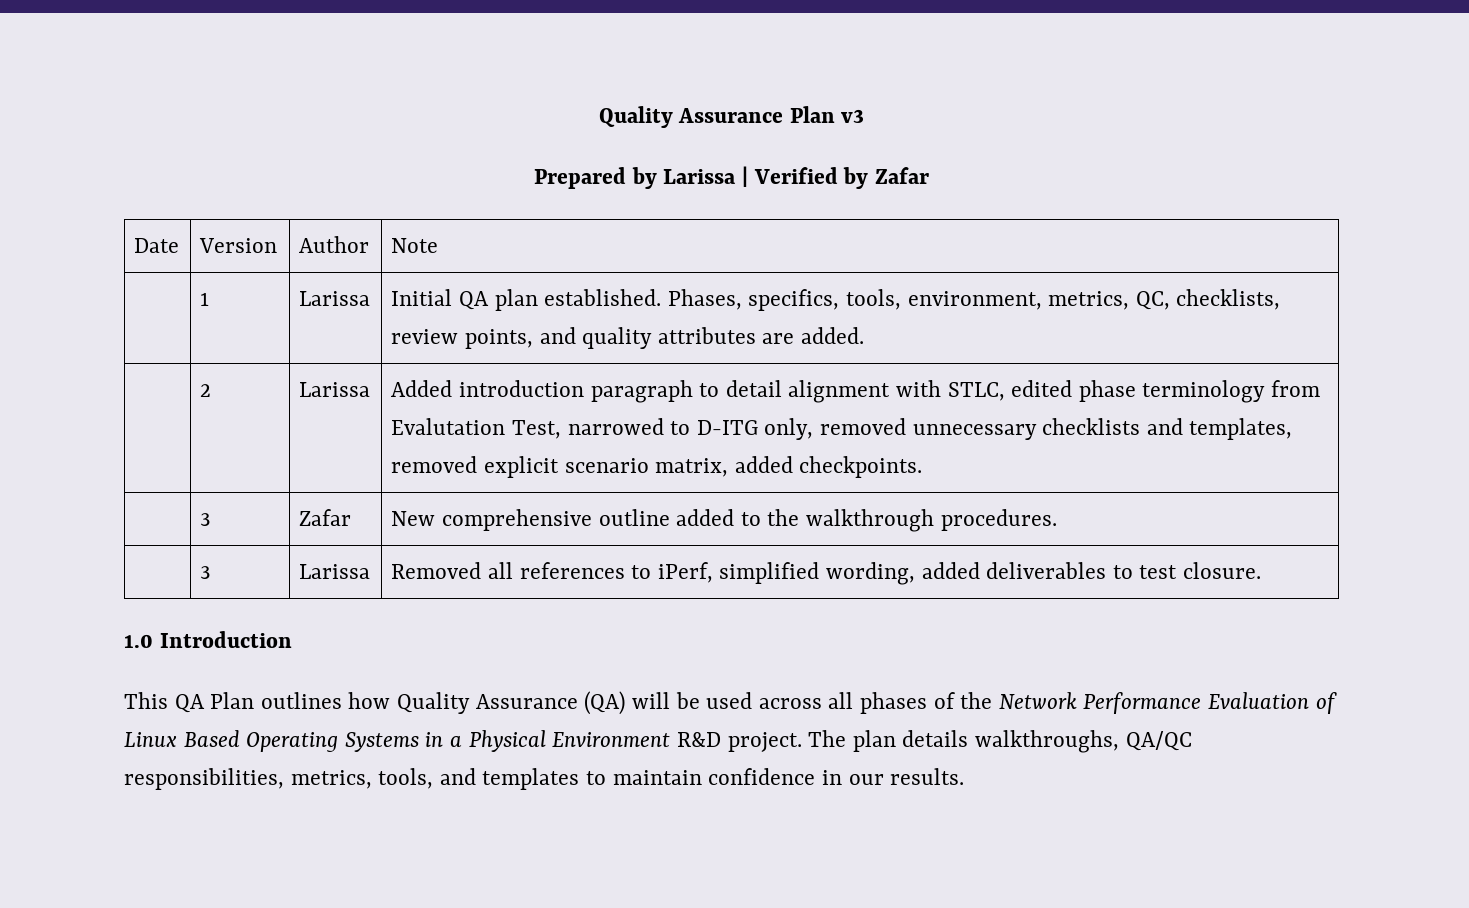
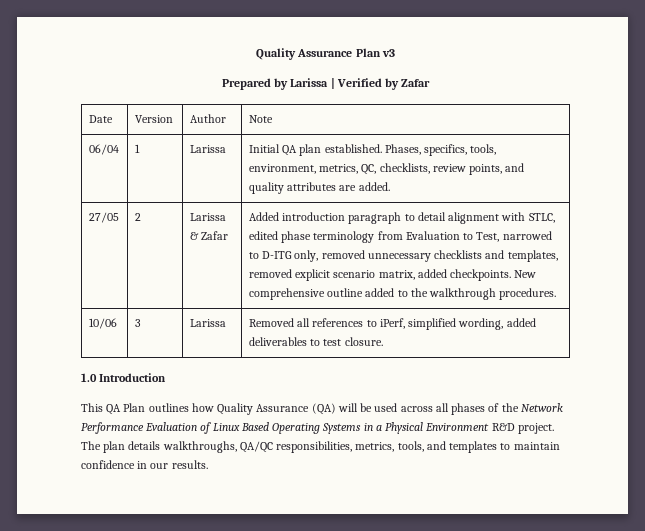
- | 1 | Larissa | Initial QA plan established. Phases, specifics, tools, environment, metrics, QC, checklists, review points, and quality attributes are added.
+ 06/04 | 1 | Larissa | Initial QA plan established. Phases, specifics, tools, environment, metrics, QC, checklists, review points, and quality attributes are added.
+ 27/05
- 2 | Larissa
+ 2 | Larissa & Zafar
- Added introduction paragraph to detail alignment with STLC, edited phase terminology from Evalutation Test, narrowed to D-ITG only, removed unnecessary checklists and templates, removed explicit scenario matrix, added checkpoints.
- | 3 | Zafar | New comprehensive outline added to the walkthrough procedures.
+ Added introduction paragraph to detail alignment with STLC, edited phase terminology from Evaluation to Test, narrowed to D-ITG only, removed unnecessary checklists and templates, removed explicit scenario matrix, added checkpoints. New comprehensive outline added to the walkthrough procedures.
- | 3 | Larissa | Removed all references to iPerf, simplified wording, added deliverables to test closure.
+ 10/06 | 3 | Larissa | Removed all references to iPerf, simplified wording, added deliverables to test closure.

